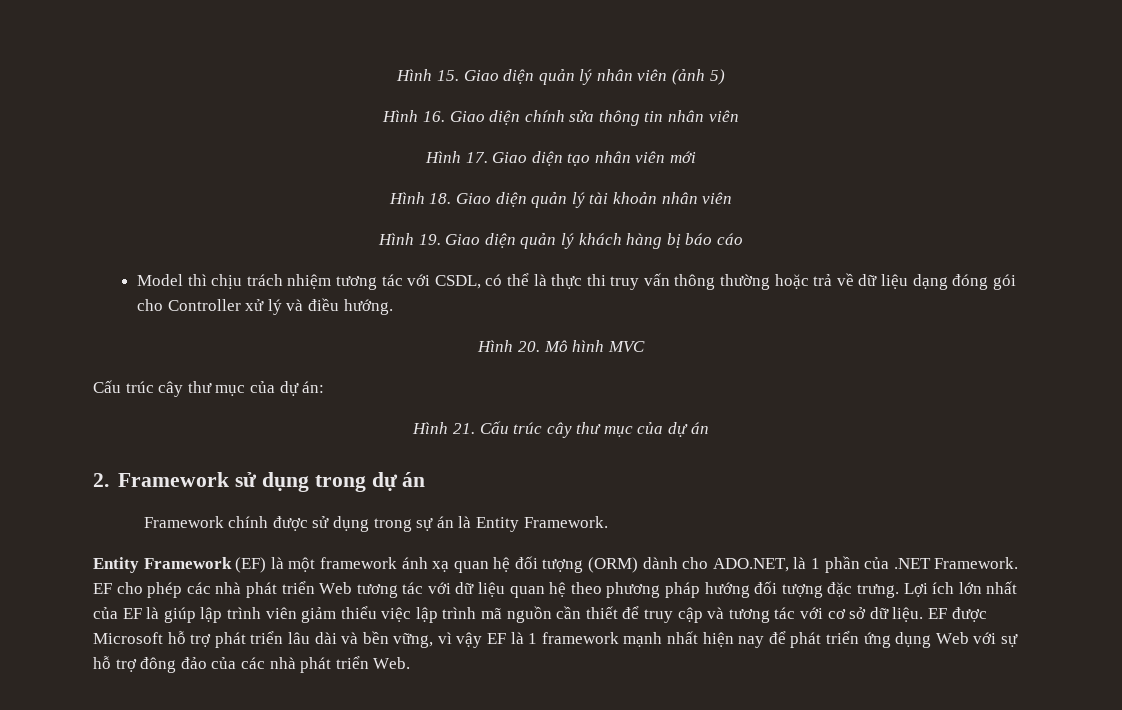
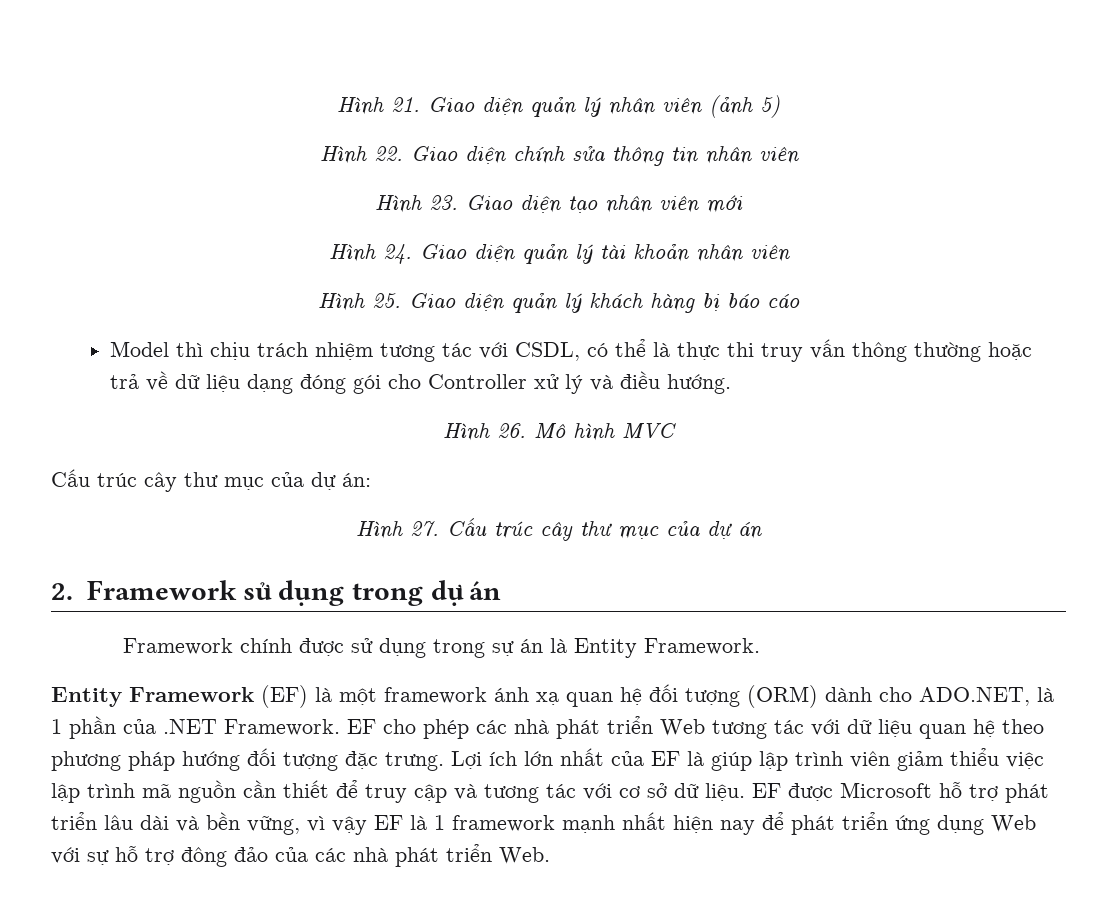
- Hình 15. Giao diện quản lý nhân viên (ảnh 5)
+ Hình 21. Giao diện quản lý nhân viên (ảnh 5)
- Hình 16. Giao diện chính sửa thông tin nhân viên
+ Hình 22. Giao diện chính sửa thông tin nhân viên
- Hình 17. Giao diện tạo nhân viên mới
+ Hình 23. Giao diện tạo nhân viên mới
- Hình 18. Giao diện quản lý tài khoản nhân viên
+ Hình 24. Giao diện quản lý tài khoản nhân viên
- Hình 19. Giao diện quản lý khách hàng bị báo cáo
+ Hình 25. Giao diện quản lý khách hàng bị báo cáo
- Hình 20. Mô hình MVC
+ Hình 26. Mô hình MVC
- Hình 21. Cấu trúc cây thư mục của dự án
+ Hình 27. Cấu trúc cây thư mục của dự án

